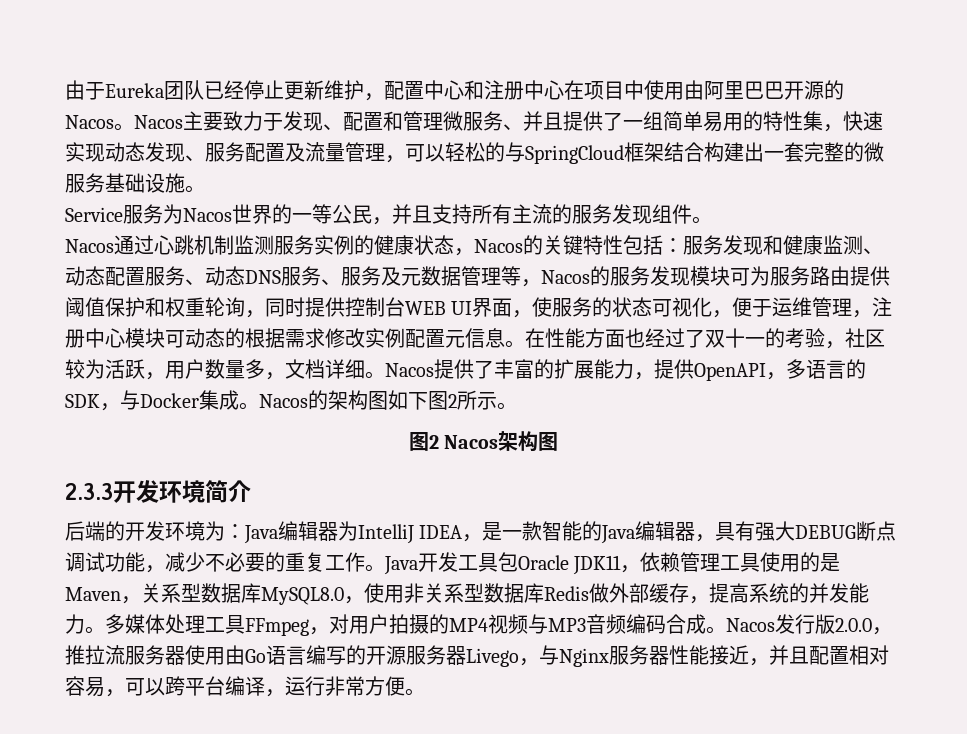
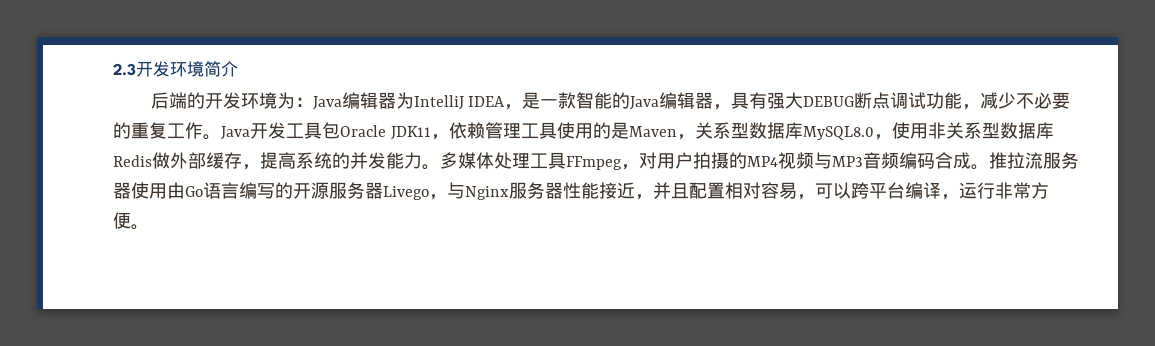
- 由于Eureka团队已经停止更新维护，配置中心和注册中心在项目中使用由阿里巴巴开源的Nacos。Nacos主要致力于发现、配置和管理微服务、并且提供了一组简单易用的特性集，快速实现动态发现、服务配置及流量管理，可以轻松的与SpringCloud框架结合构建出一套完整的微服务基础设施。
- Service服务为Nacos世界的一等公民，并且支持所有主流的服务发现组件。
- Nacos通过心跳机制监测服务实例的健康状态，Nacos的关键特性包括：服务发现和健康监测、动态配置服务、动态DNS服务、服务及元数据管理等，Nacos的服务发现模块可为服务路由提供阈值保护和权重轮询，同时提供控制台WEB UI界面，使服务的状态可视化，便于运维管理，注册中心模块可动态的根据需求修改实例配置元信息。在性能方面也经过了双十一的考验，社区较为活跃，用户数量多，文档详细。Nacos提供了丰富的扩展能力，提供OpenAPI，多语言的SDK，与Docker集成。Nacos的架构图如下图2所示。
- 图2 Nacos架构图
- 2.3.3开发环境简介
+ 2.3开发环境简介
- Nacos发行版2.0.0，推拉流服务器使用由Go语言编写的开源服务器Livego，与Nginx服务器性能接近，并且配置相对容易，可以跨平台编译，运行非常方便。
+ 推拉流服务器使用由Go语言编写的开源服务器Livego，与Nginx服务器性能接近，并且配置相对容易，可以跨平台编译，运行非常方便。

